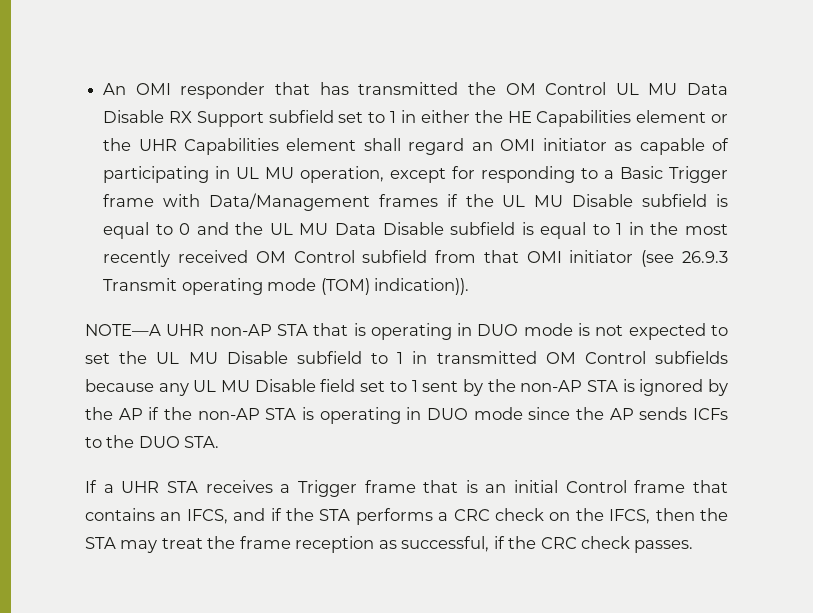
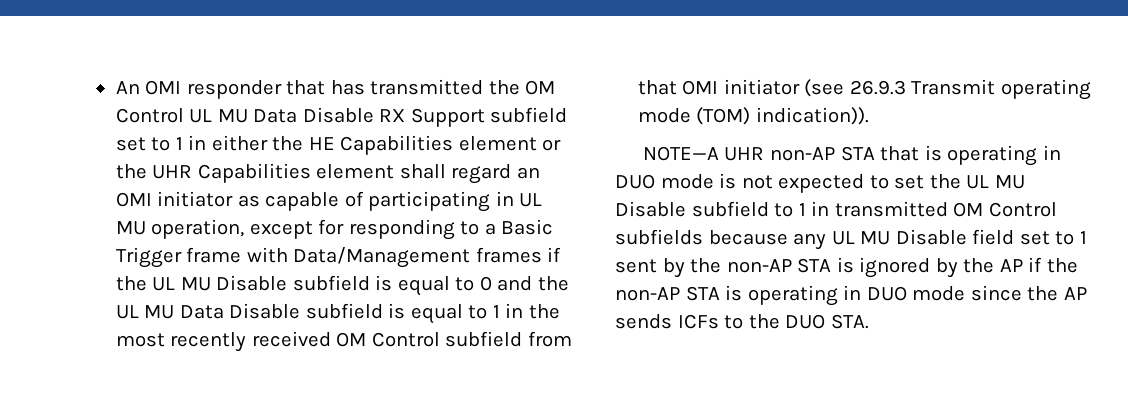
- If a UHR STA receives a Trigger frame that is an initial Control frame that contains an IFCS, and if the STA performs a CRC check on the IFCS, then the STA may treat the frame reception as successful, if the CRC check passes.

